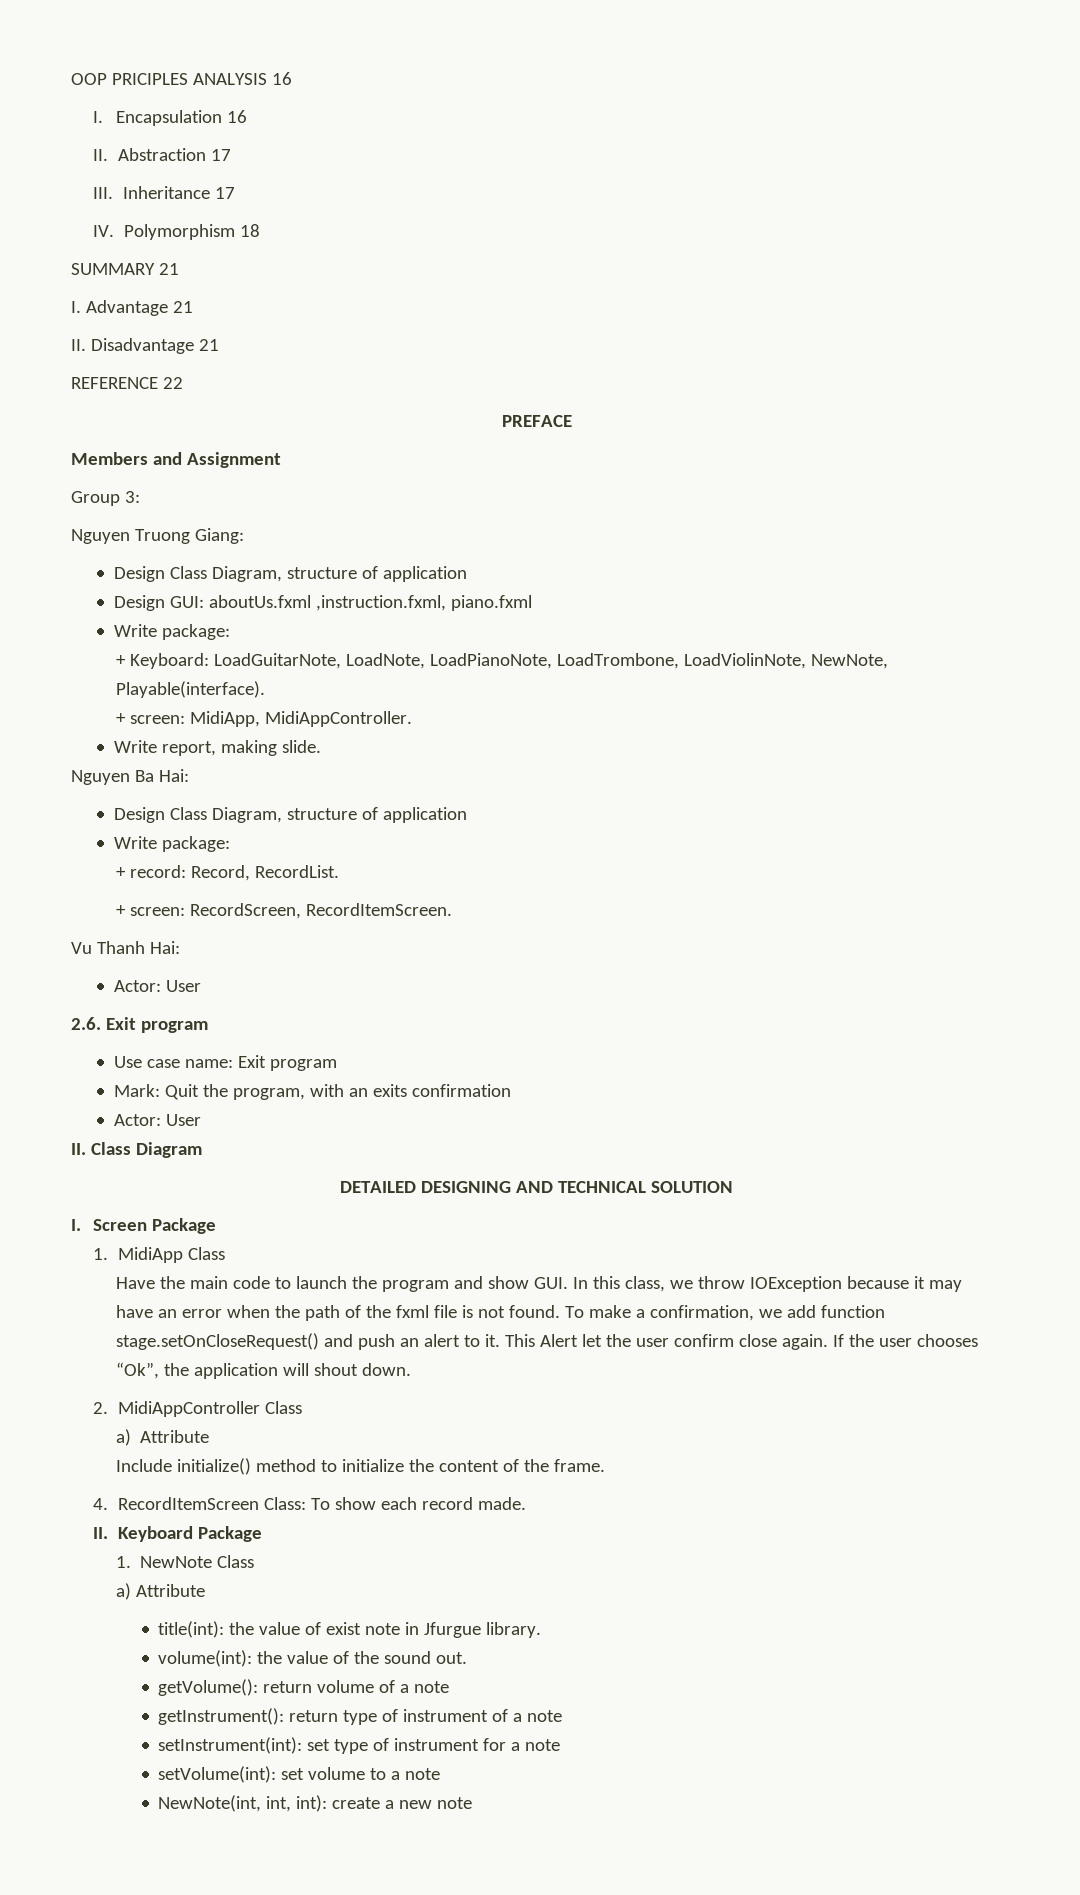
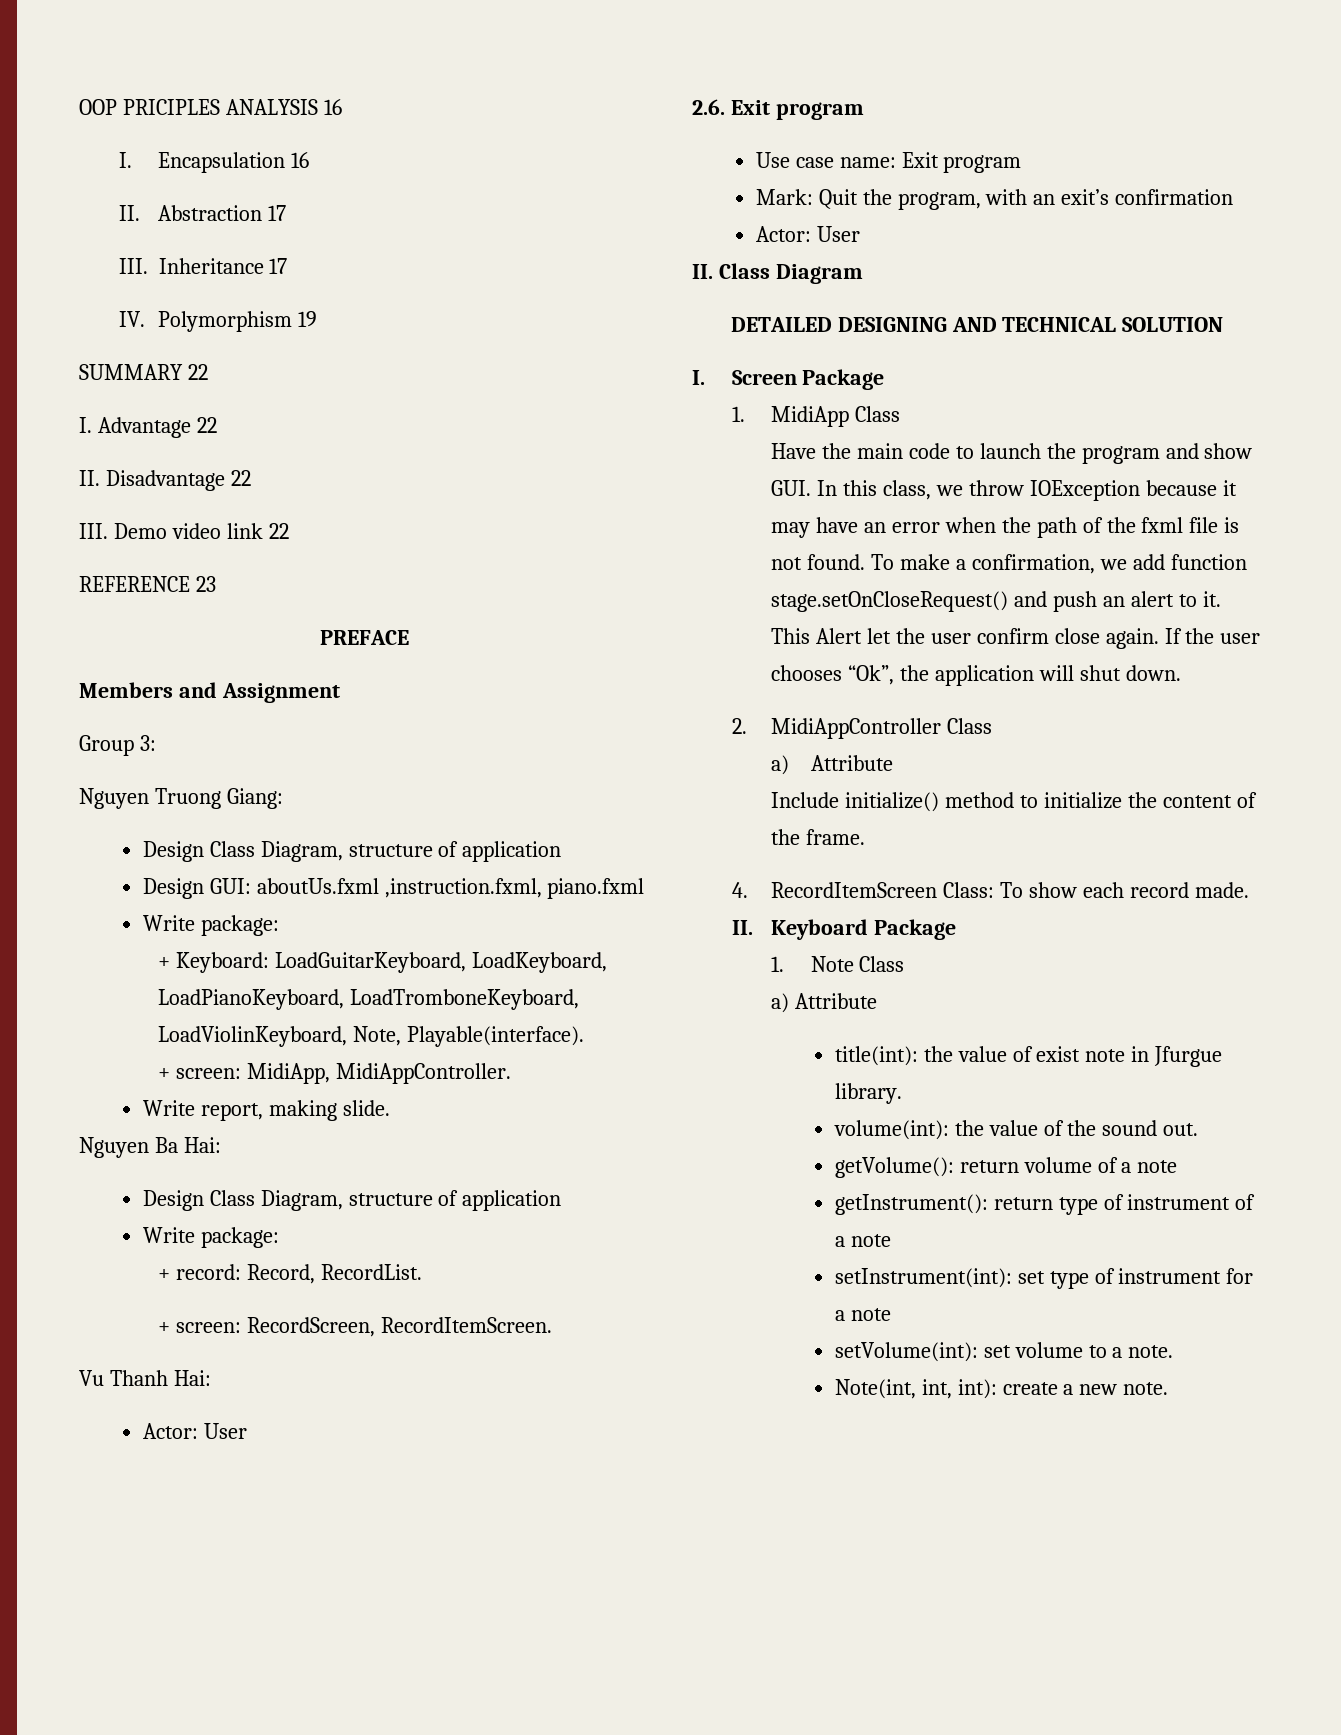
- IV. Polymorphism 18
+ IV. Polymorphism 19
- SUMMARY 21
+ SUMMARY 22
- I. Advantage 21
+ I. Advantage 22
- II. Disadvantage 21
+ II. Disadvantage 22
+ III. Demo video link 22
- REFERENCE 22
+ REFERENCE 23
- + Keyboard: LoadGuitarNote, LoadNote, LoadPianoNote, LoadTrombone, LoadViolinNote, NewNote, Playable(interface).
+ + Keyboard: LoadGuitarKeyboard, LoadKeyboard, LoadPianoKeyboard, LoadTromboneKeyboard, LoadViolinKeyboard, Note, Playable(interface).
- Mark: Quit the program, with an exits confirmation
+ Mark: Quit the program, with an exit’s confirmation
- If the user chooses “Ok”, the application will shout down.
+ If the user chooses “Ok”, the application will shut down.
- 1. NewNote Class
+ 1. Note Class
- setVolume(int): set volume to a note
- NewNote(int, int, int): create a new note
+ setVolume(int): set volume to a note.
+ Note(int, int, int): create a new note.

